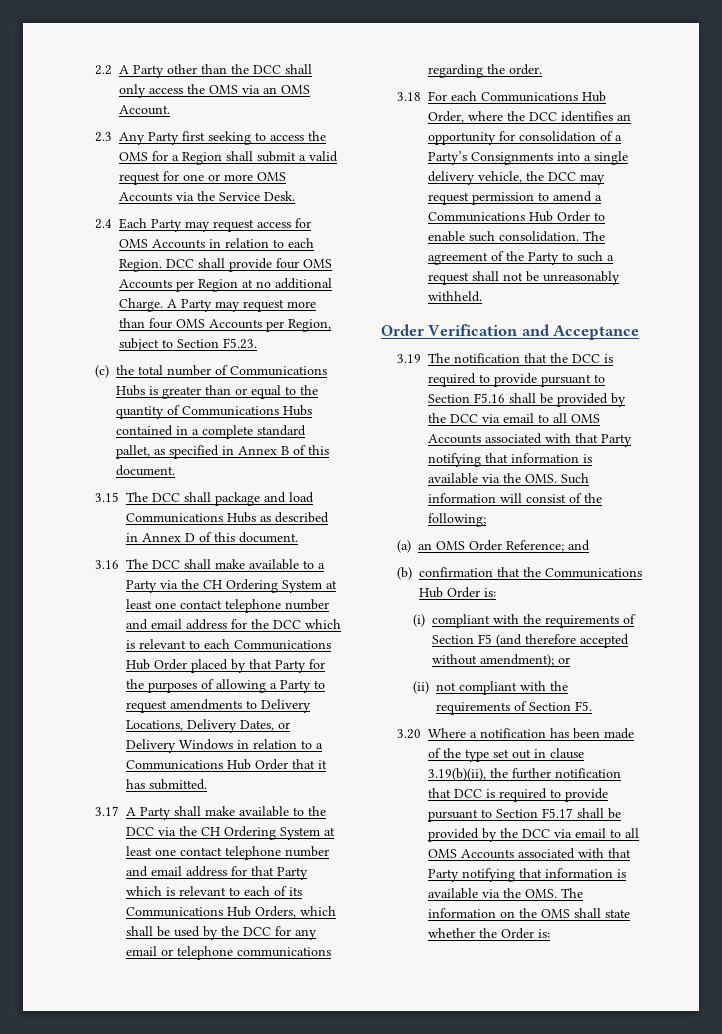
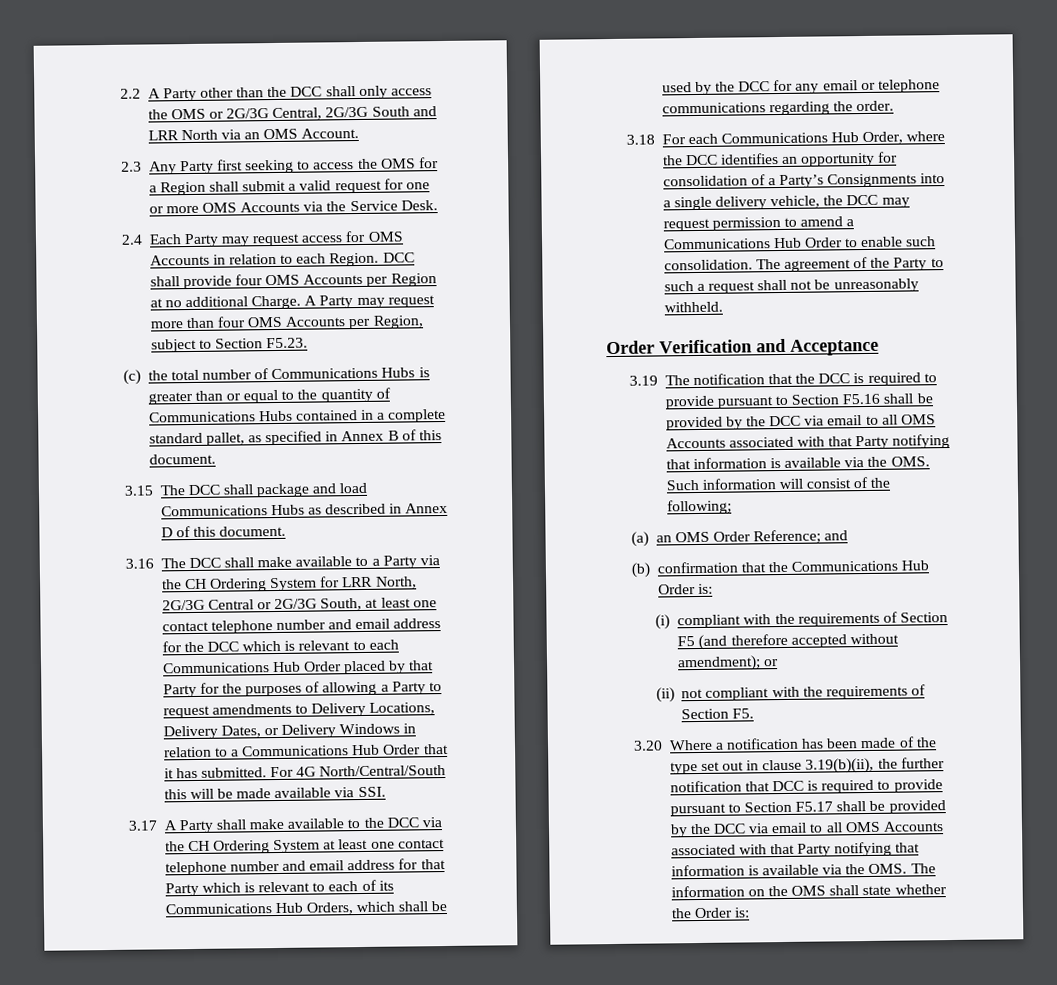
- 2.2 A Party other than the DCC shall only access the OMS via an OMS Account.
+ 2.2 A Party other than the DCC shall only access the OMS or 2G/3G Central, 2G/3G South and LRR North via an OMS Account.
- 3.16 The DCC shall make available to a Party via the CH Ordering System at least one contact telephone number and email address for the DCC which is relevant to each Communications Hub Order placed by that Party for the purposes of allowing a Party to request amendments to Delivery Locations, Delivery Dates, or Delivery Windows in relation to a Communications Hub Order that it has submitted.
+ 3.16 The DCC shall make available to a Party via the CH Ordering System for LRR North, 2G/3G Central or 2G/3G South, at least one contact telephone number and email address for the DCC which is relevant to each Communications Hub Order placed by that Party for the purposes of allowing a Party to request amendments to Delivery Locations, Delivery Dates, or Delivery Windows in relation to a Communications Hub Order that it has submitted. For 4G North/Central/South this will be made available via SSI.

